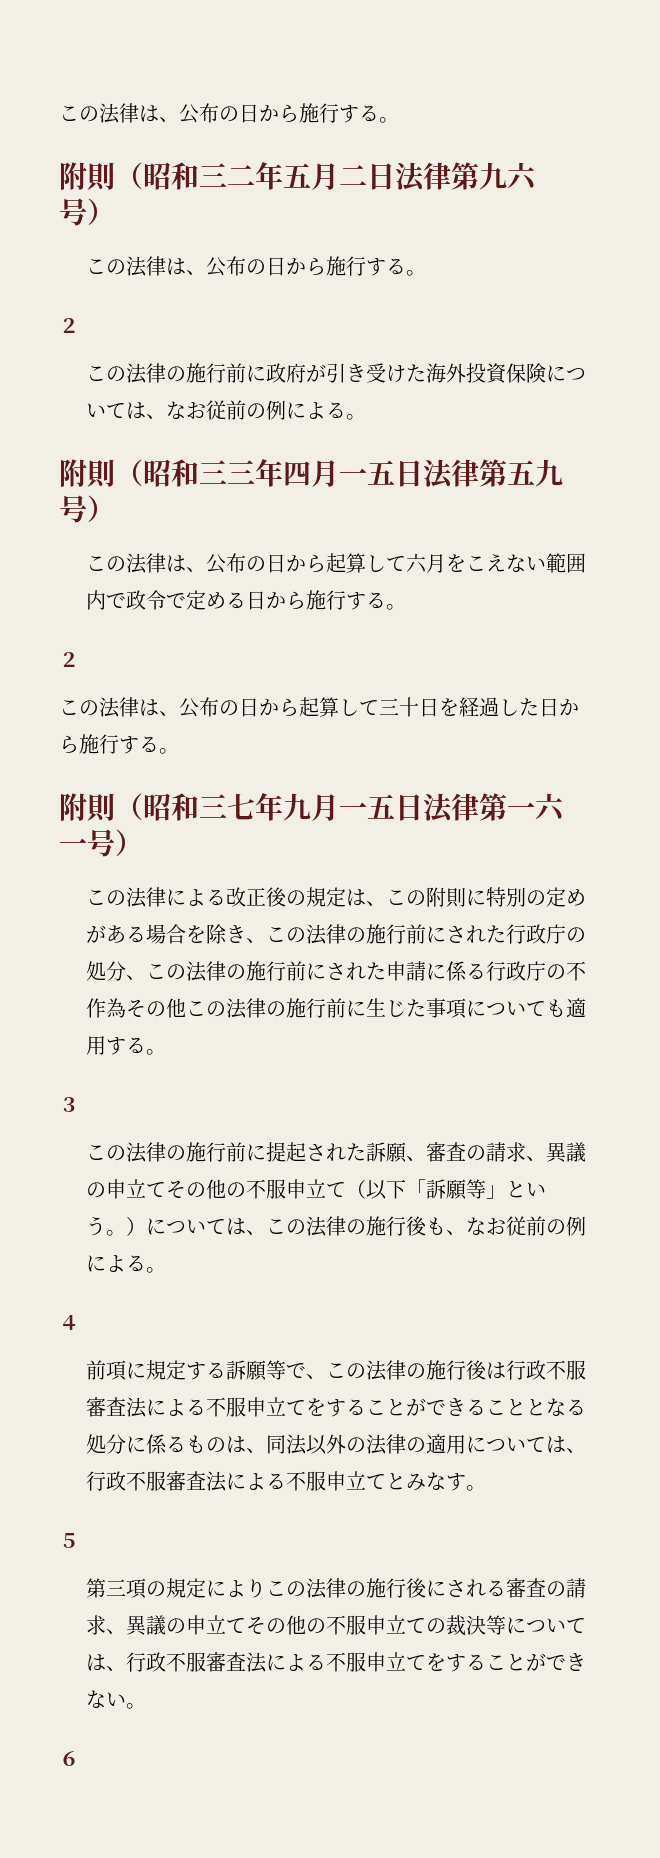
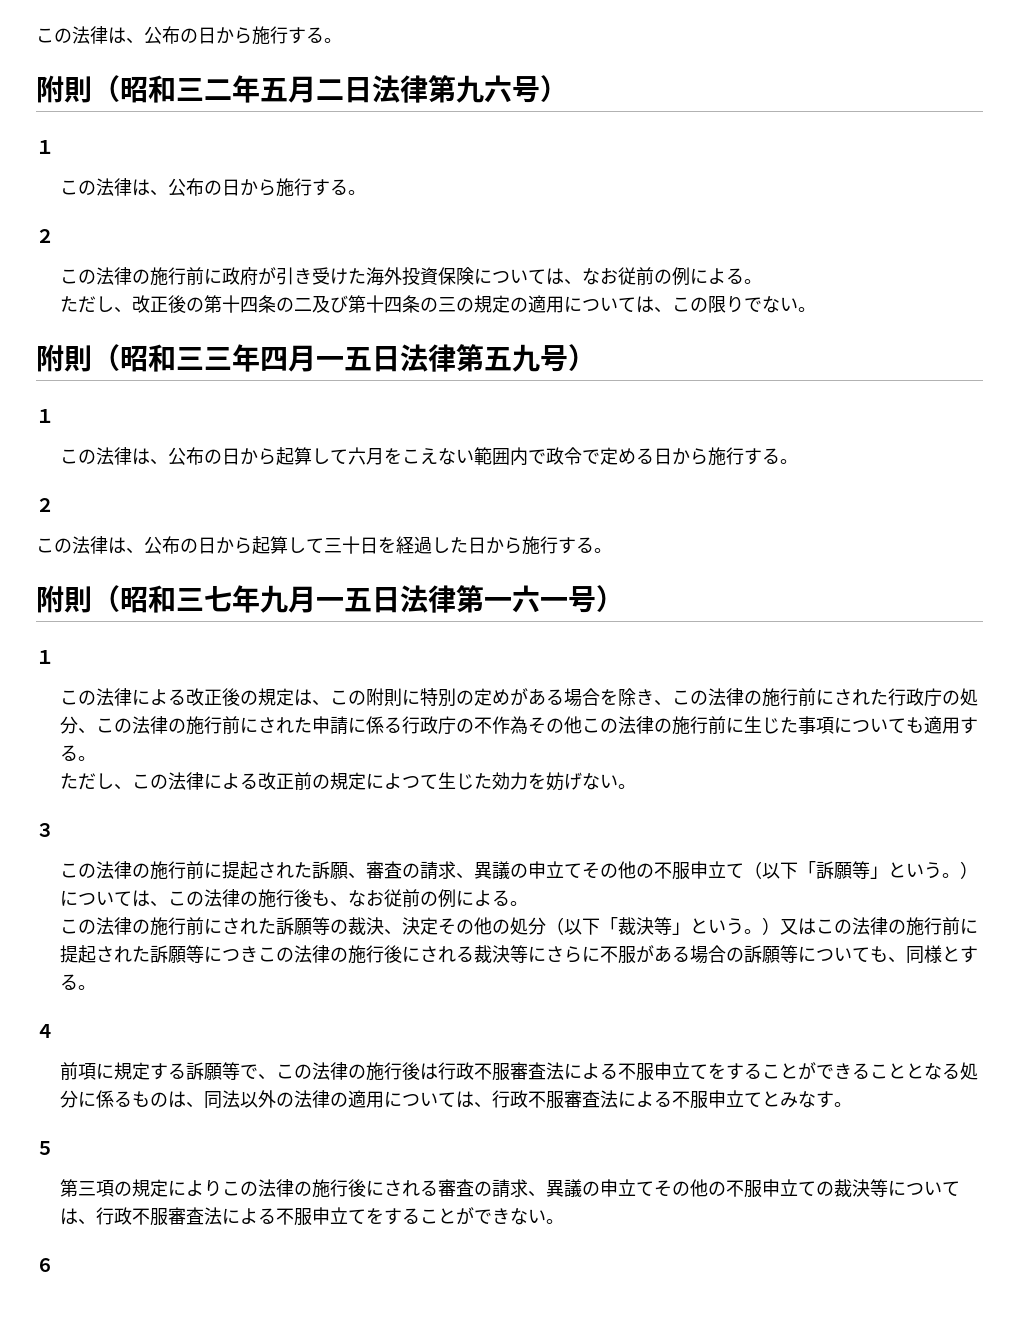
  附則（昭和三二年五月二日法律第九六号）
+ １
+ ただし、改正後の第十四条の二及び第十四条の三の規定の適用については、この限りでない。
  附則（昭和三三年四月一五日法律第五九号）
+ １
  附則（昭和三七年九月一五日法律第一六一号）
+ １
+ ただし、この法律による改正前の規定によつて生じた効力を妨げない。
+ この法律の施行前にされた訴願等の裁決、決定その他の処分（以下「裁決等」という。）又はこの法律の施行前に提起された訴願等につきこの法律の施行後にされる裁決等にさらに不服がある場合の訴願等についても、同様とする。

